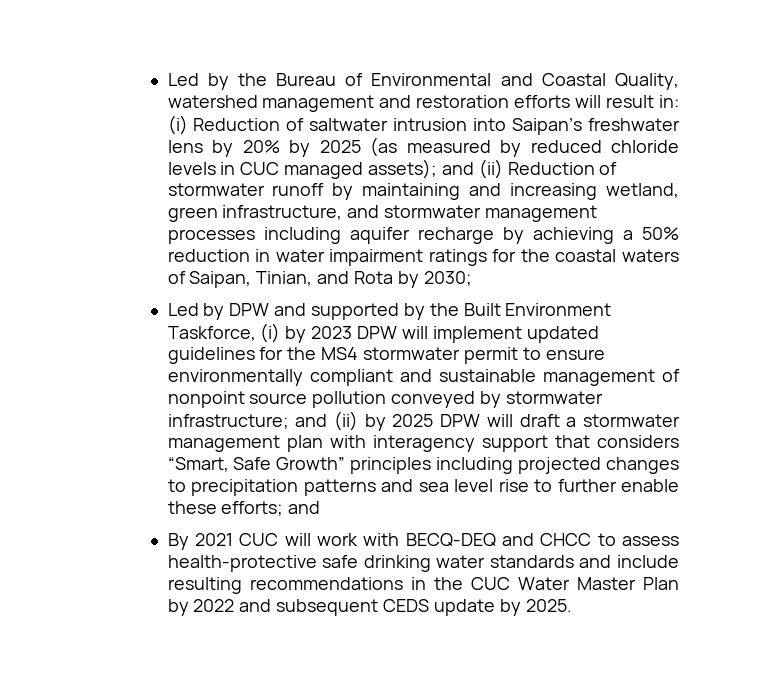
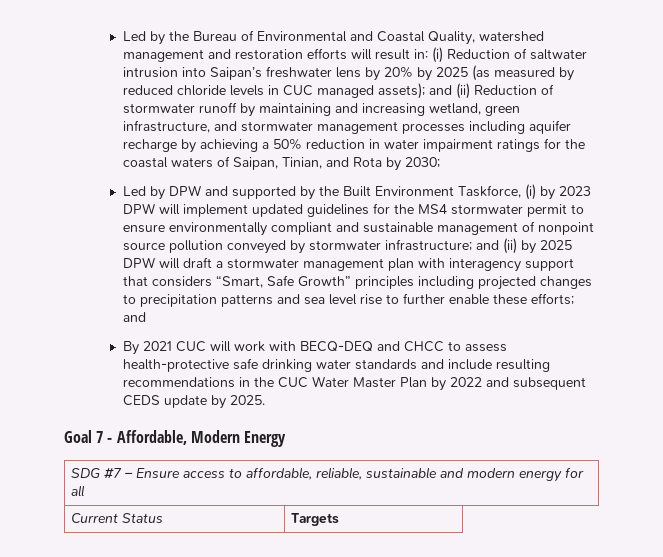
+ Goal 7 - Affordable, Modern Energy
+ SDG #7 – Ensure access to affordable, reliable, sustainable and modern energy for all
+ Current Status | Targets

